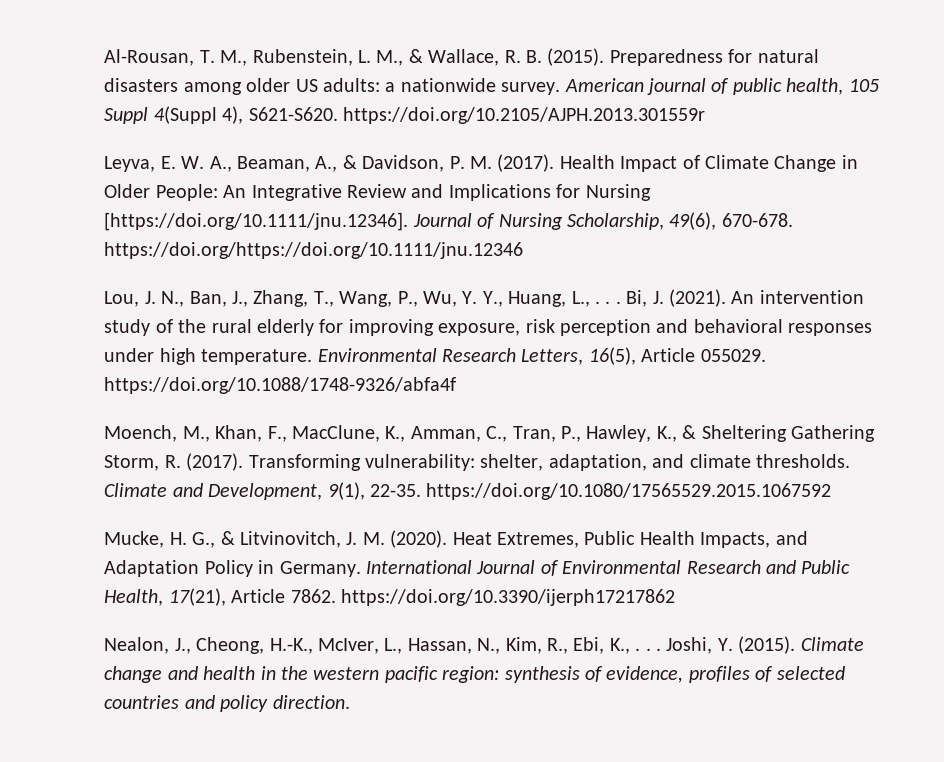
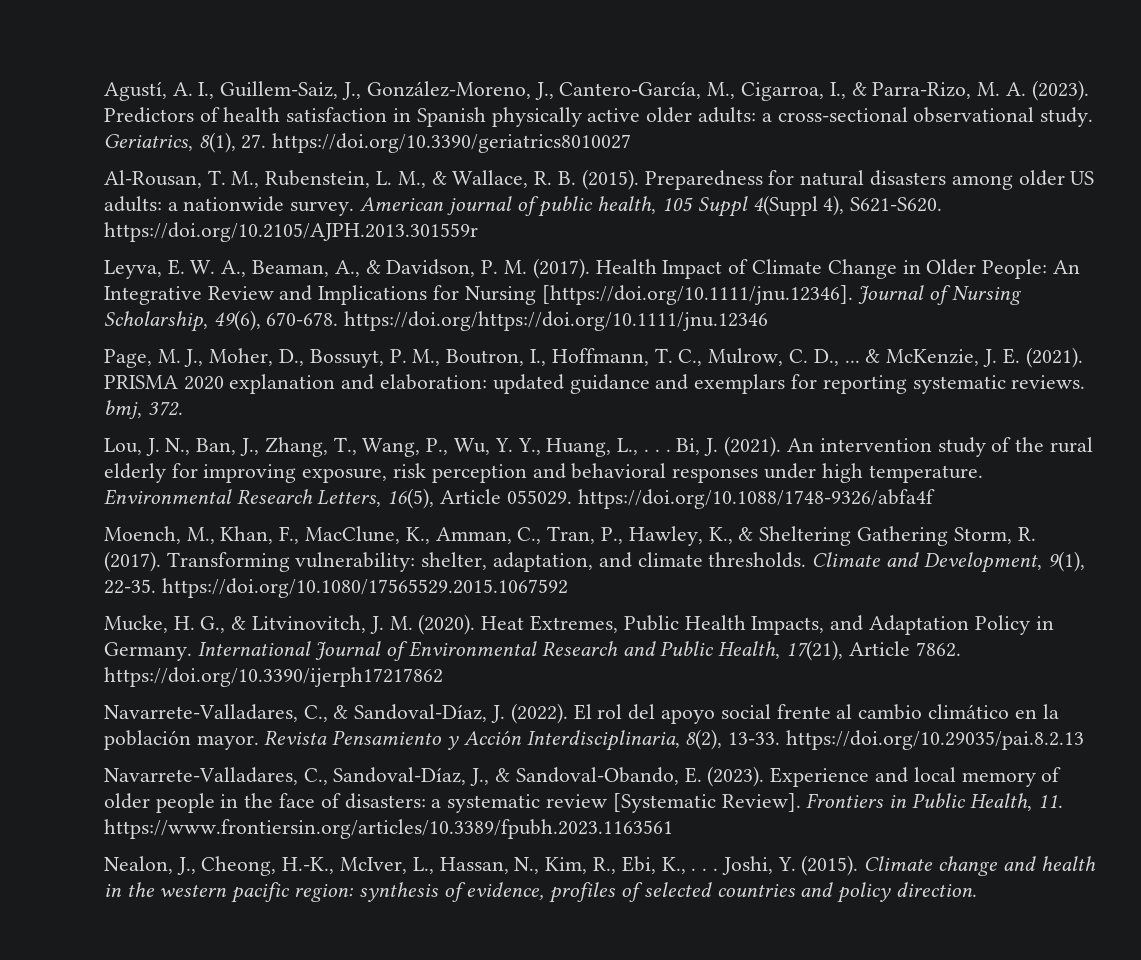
+ Agustí, A. I., Guillem-Saiz, J., González-Moreno, J., Cantero-García, M., Cigarroa, I., & Parra-Rizo, M. A. (2023). Predictors of health satisfaction in Spanish physically active older adults: a cross-sectional observational study. Geriatrics, 8(1), 27. https://doi.org/10.3390/geriatrics8010027
+ Page, M. J., Moher, D., Bossuyt, P. M., Boutron, I., Hoffmann, T. C., Mulrow, C. D., ... & McKenzie, J. E. (2021). PRISMA 2020 explanation and elaboration: updated guidance and exemplars for reporting systematic reviews. bmj, 372.
+ Navarrete-Valladares, C., & Sandoval-Díaz, J. (2022). El rol del apoyo social frente al cambio climático en la población mayor. Revista Pensamiento y Acción Interdisciplinaria, 8(2), 13-33. https://doi.org/10.29035/pai.8.2.13
+ Navarrete-Valladares, C., Sandoval-Díaz, J., & Sandoval-Obando, E. (2023). Experience and local memory of older people in the face of disasters: a systematic review [Systematic Review]. Frontiers in Public Health, 11. https://www.frontiersin.org/articles/10.3389/fpubh.2023.1163561

